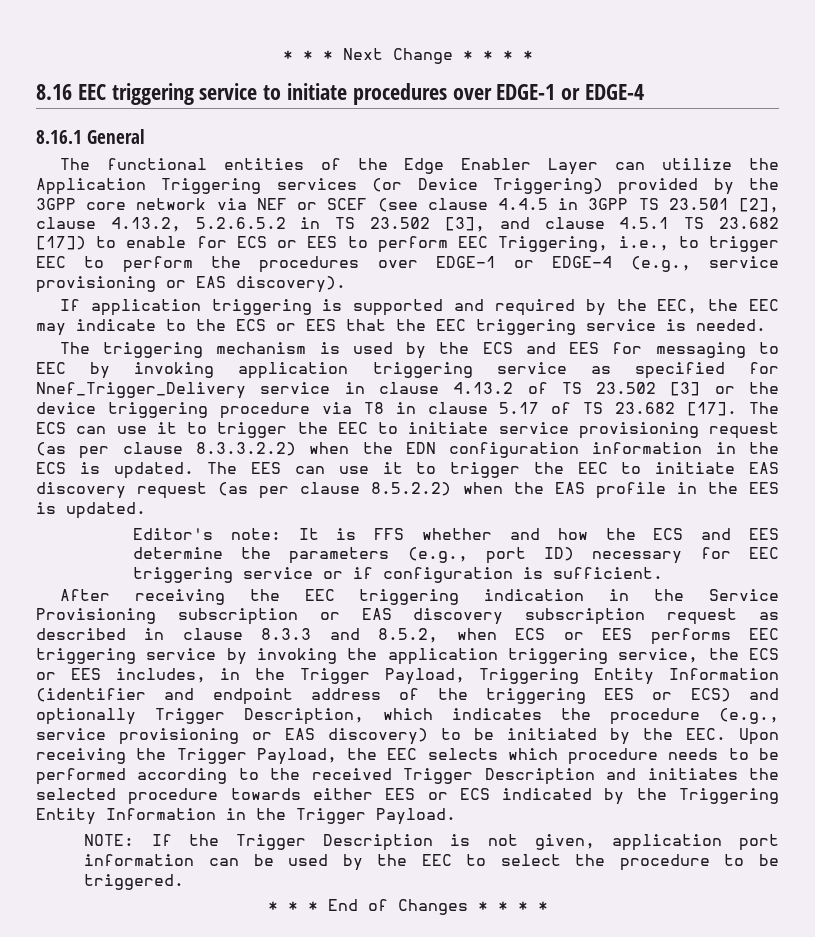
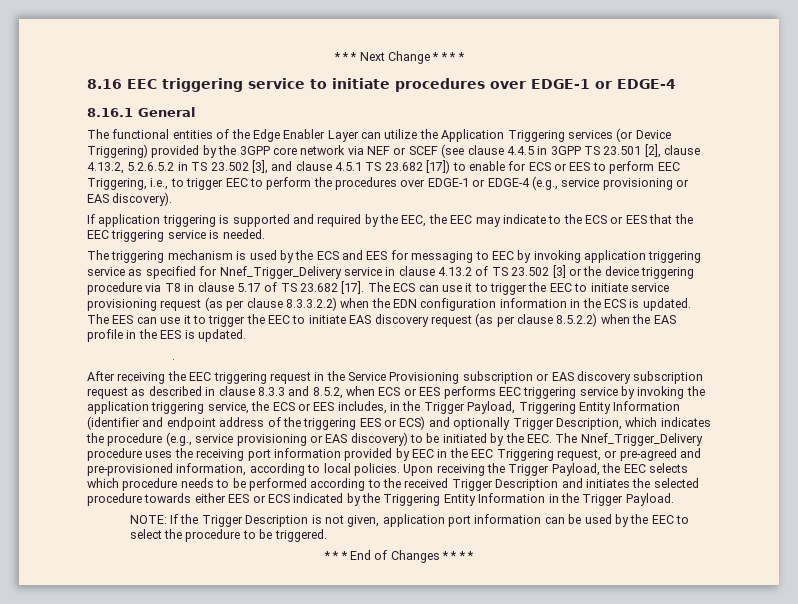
- Editor's note: It is FFS whether and how the ECS and EES determine the parameters (e.g., port ID) necessary for EEC triggering service or if configuration is sufficient.
+ .
- After receiving the EEC triggering indication in the Service Provisioning subscription or EAS discovery subscription request as described in clause 8.3.3 and 8.5.2, when ECS or EES performs EEC triggering service by invoking the application triggering service, the ECS or EES includes, in the Trigger Payload, Triggering Entity Information (identifier and endpoint address of the triggering EES or ECS) and optionally Trigger Description, which indicates the procedure (e.g., service provisioning or EAS discovery) to be initiated by the EEC. Upon receiving the Trigger Payload, the EEC selects which procedure needs to be performed according to the received Trigger Description and initiates the selected procedure towards either EES or ECS indicated by the Triggering Entity Information in the Trigger Payload.
+ After receiving the EEC triggering request in the Service Provisioning subscription or EAS discovery subscription request as described in clause 8.3.3 and 8.5.2, when ECS or EES performs EEC triggering service by invoking the application triggering service, the ECS or EES includes, in the Trigger Payload, Triggering Entity Information (identifier and endpoint address of the triggering EES or ECS) and optionally Trigger Description, which indicates the procedure (e.g., service provisioning or EAS discovery) to be initiated by the EEC. The Nnef_Trigger_Delivery procedure uses the receiving port information provided by EEC in the EEC Triggering request, or pre-agreed and pre-provisioned information, according to local policies. Upon receiving the Trigger Payload, the EEC selects which procedure needs to be performed according to the received Trigger Description and initiates the selected procedure towards either EES or ECS indicated by the Triggering Entity Information in the Trigger Payload.

